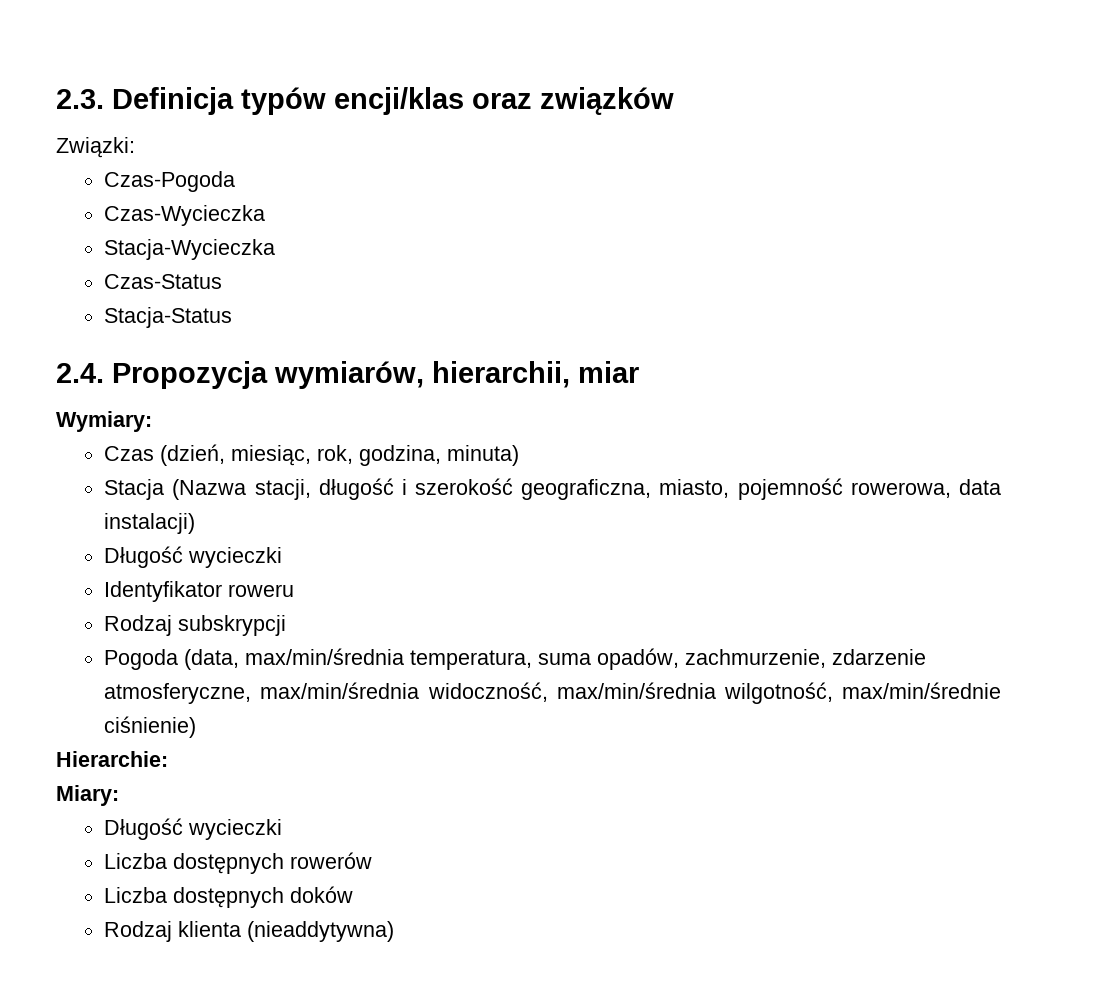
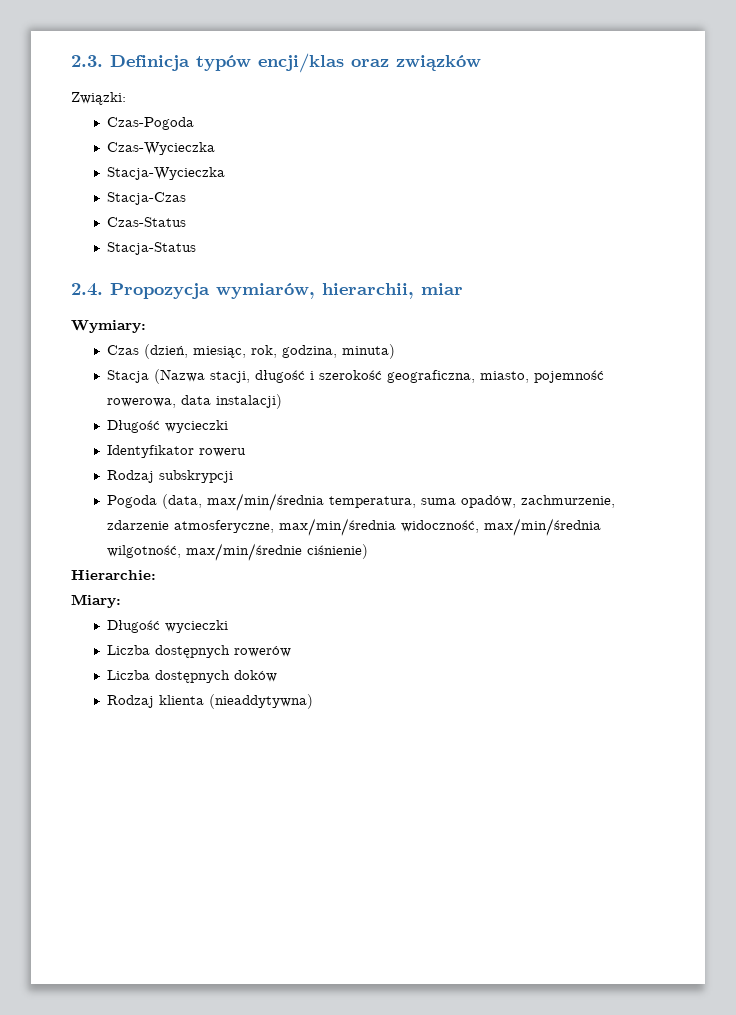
+ Stacja-Czas

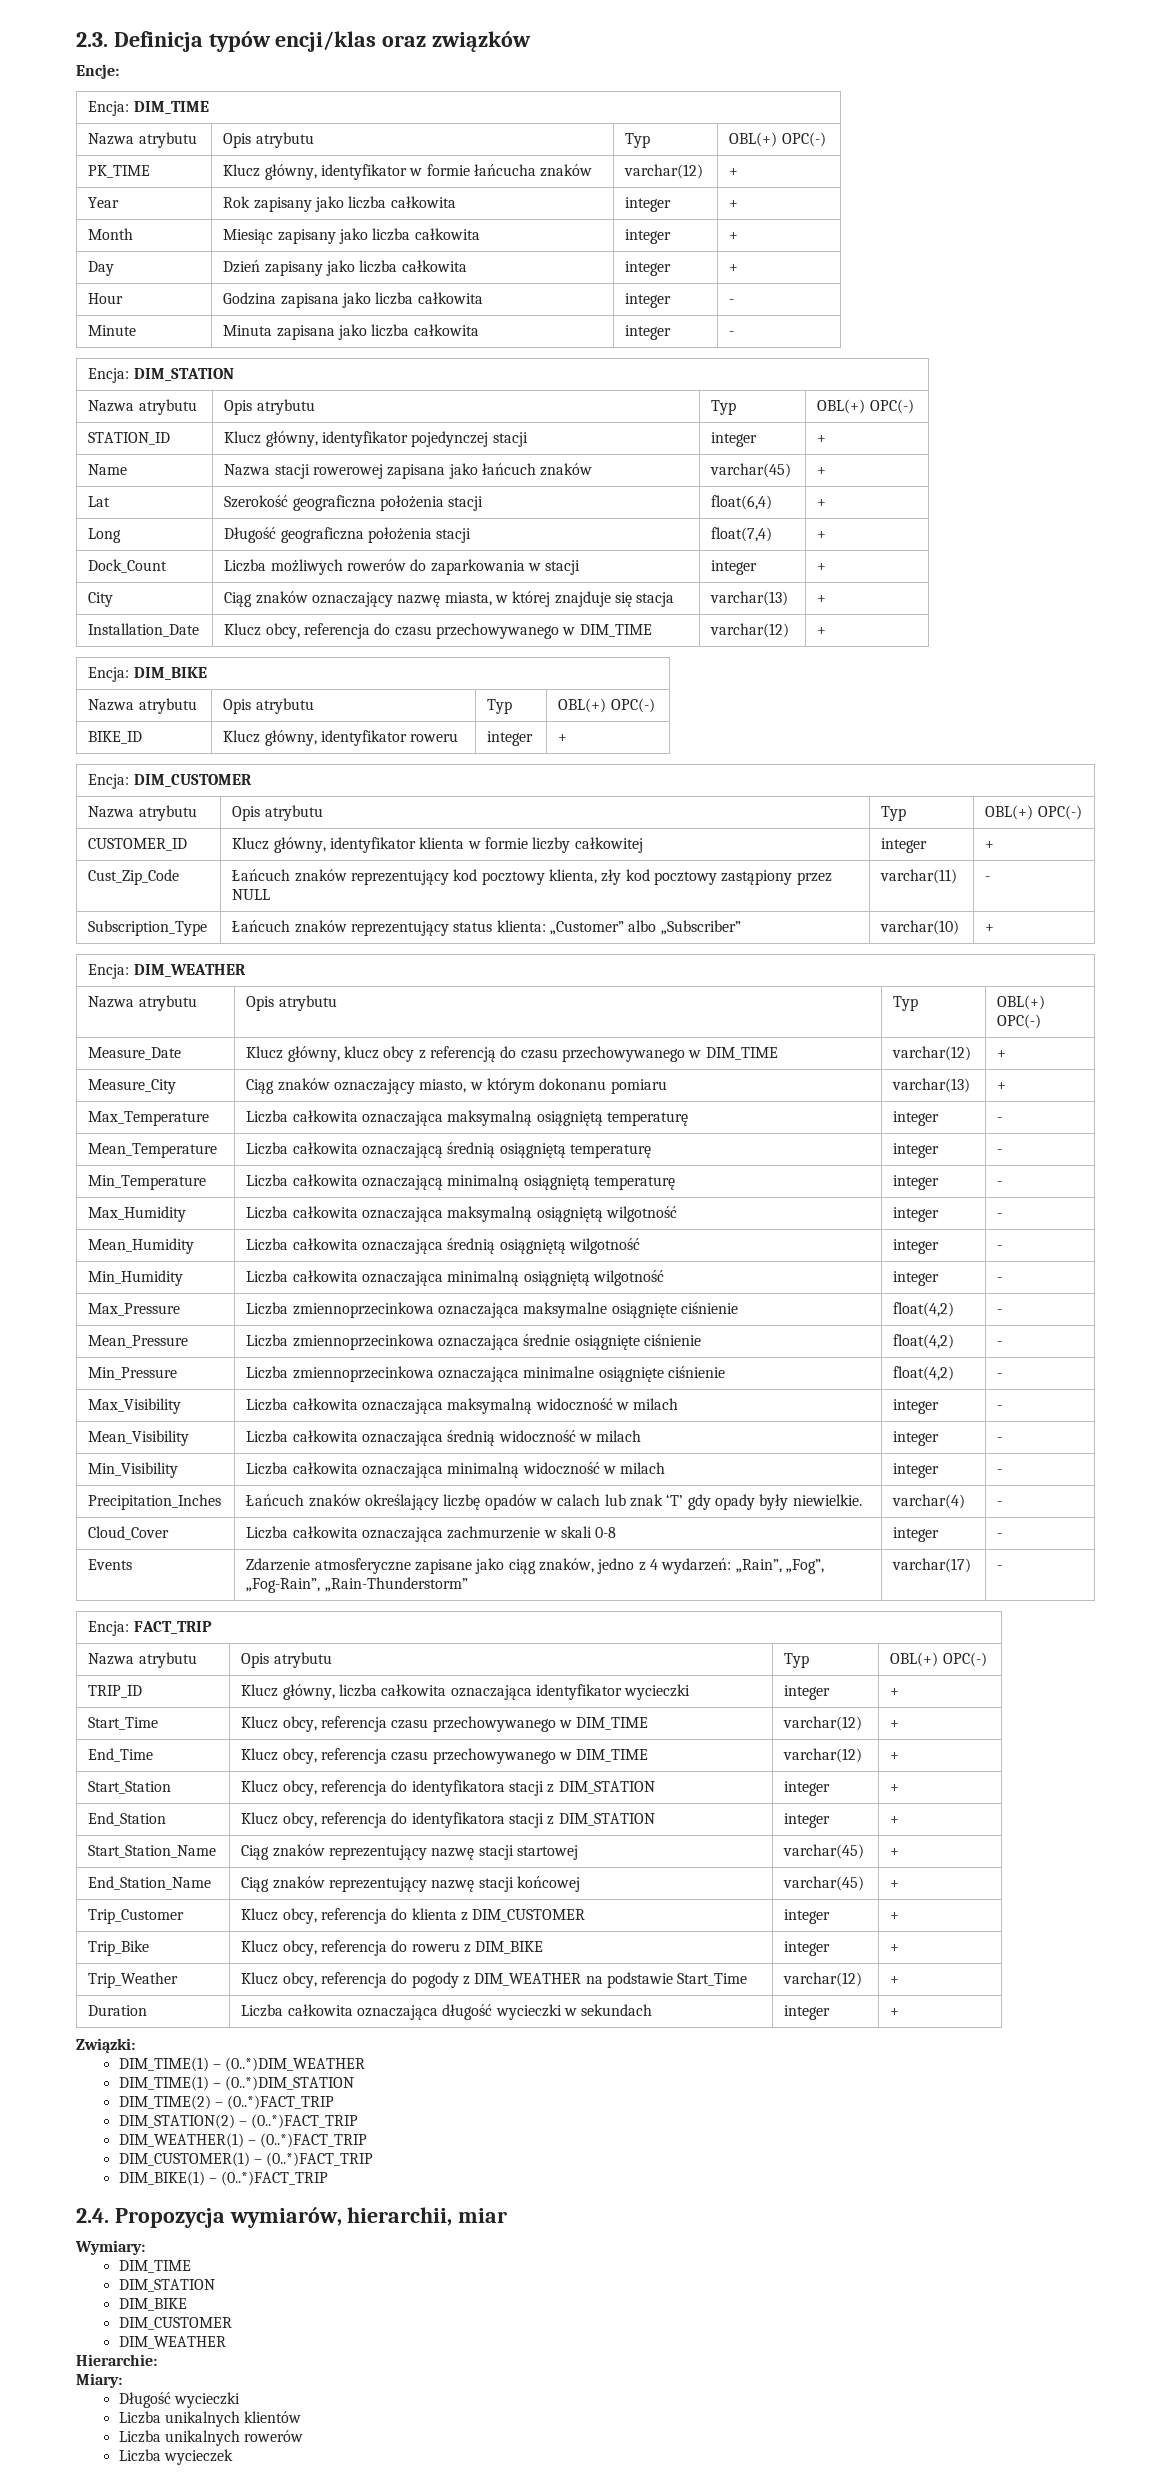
+ Encje:
+ Encja: DIM_TIME
+ Nazwa atrybutu | Opis atrybutu | Typ | OBL(+) OPC(-)
+ PK_TIME | Klucz główny, identyfikator w formie łańcucha znaków | varchar(12) | +
+ Year | Rok zapisany jako liczba całkowita | integer | +
+ Month | Miesiąc zapisany jako liczba całkowita | integer | +
+ Day | Dzień zapisany jako liczba całkowita | integer | +
+ Hour | Godzina zapisana jako liczba całkowita | integer | -
+ Minute | Minuta zapisana jako liczba całkowita | integer | -
+ Encja: DIM_STATION
+ Nazwa atrybutu | Opis atrybutu | Typ | OBL(+) OPC(-)
+ STATION_ID | Klucz główny, identyfikator pojedynczej stacji | integer | +
+ Name | Nazwa stacji rowerowej zapisana jako łańcuch znaków | varchar(45) | +
+ Lat | Szerokość geograficzna położenia stacji | float(6,4) | +
+ Long | Długość geograficzna położenia stacji | float(7,4) | +
+ Dock_Count | Liczba możliwych rowerów do zaparkowania w stacji | integer | +
+ City | Ciąg znaków oznaczający nazwę miasta, w której znajduje się stacja | varchar(13) | +
+ Installation_Date | Klucz obcy, referencja do czasu przechowywanego w DIM_TIME | varchar(12) | +
+ Encja: DIM_BIKE
+ Nazwa atrybutu | Opis atrybutu | Typ | OBL(+) OPC(-)
+ BIKE_ID | Klucz główny, identyfikator roweru | integer | +
+ Encja: DIM_CUSTOMER
+ Nazwa atrybutu | Opis atrybutu | Typ | OBL(+) OPC(-)
+ CUSTOMER_ID | Klucz główny, identyfikator klienta w formie liczby całkowitej | integer | +
+ Cust_Zip_Code | Łańcuch znaków reprezentujący kod pocztowy klienta, zły kod pocztowy zastąpiony przez NULL | varchar(11) | -
+ Subscription_Type | Łańcuch znaków reprezentujący status klienta: „Customer” albo „Subscriber” | varchar(10) | +
+ Encja: DIM_WEATHER
+ Nazwa atrybutu | Opis atrybutu | Typ | OBL(+) OPC(-)
+ Measure_Date | Klucz główny, klucz obcy z referencją do czasu przechowywanego w DIM_TIME | varchar(12) | +
+ Measure_City | Ciąg znaków oznaczający miasto, w którym dokonanu pomiaru | varchar(13) | +
+ Max_Temperature | Liczba całkowita oznaczająca maksymalną osiągniętą temperaturę | integer | -
+ Mean_Temperature | Liczba całkowita oznaczającą średnią osiągniętą temperaturę | integer | -
+ Min_Temperature | Liczba całkowita oznaczającą minimalną osiągniętą temperaturę | integer | -
+ Max_Humidity | Liczba całkowita oznaczająca maksymalną osiągniętą wilgotność | integer | -
+ Mean_Humidity | Liczba całkowita oznaczająca średnią osiągniętą wilgotność | integer | -
+ Min_Humidity | Liczba całkowita oznaczająca minimalną osiągniętą wilgotność | integer | -
+ Max_Pressure | Liczba zmiennoprzecinkowa oznaczająca maksymalne osiągnięte ciśnienie | float(4,2) | -
+ Mean_Pressure | Liczba zmiennoprzecinkowa oznaczająca średnie osiągnięte ciśnienie | float(4,2) | -
+ Min_Pressure | Liczba zmiennoprzecinkowa oznaczająca minimalne osiągnięte ciśnienie | float(4,2) | -
+ Max_Visibility | Liczba całkowita oznaczająca maksymalną widoczność w milach | integer | -
+ Mean_Visibility | Liczba całkowita oznaczająca średnią widoczność w milach | integer | -
+ Min_Visibility | Liczba całkowita oznaczająca minimalną widoczność w milach | integer | -
+ Precipitation_Inches | Łańcuch znaków określający liczbę opadów w calach lub znak ‘T’ gdy opady były niewielkie. | varchar(4) | -
+ Cloud_Cover | Liczba całkowita oznaczająca zachmurzenie w skali 0-8 | integer | -
+ Events | Zdarzenie atmosferyczne zapisane jako ciąg znaków, jedno z 4 wydarzeń: „Rain”, „Fog”, „Fog-Rain”, „Rain-Thunderstorm” | varchar(17) | -
+ Encja: FACT_TRIP
+ Nazwa atrybutu | Opis atrybutu | Typ | OBL(+) OPC(-)
+ TRIP_ID | Klucz główny, liczba całkowita oznaczająca identyfikator wycieczki | integer | +
+ Start_Time | Klucz obcy, referencja czasu przechowywanego w DIM_TIME | varchar(12) | +
+ End_Time | Klucz obcy, referencja czasu przechowywanego w DIM_TIME | varchar(12) | +
+ Start_Station | Klucz obcy, referencja do identyfikatora stacji z DIM_STATION | integer | +
+ End_Station | Klucz obcy, referencja do identyfikatora stacji z DIM_STATION | integer | +
+ Start_Station_Name | Ciąg znaków reprezentujący nazwę stacji startowej | varchar(45) | +
+ End_Station_Name | Ciąg znaków reprezentujący nazwę stacji końcowej | varchar(45) | +
+ Trip_Customer | Klucz obcy, referencja do klienta z DIM_CUSTOMER | integer | +
+ Trip_Bike | Klucz obcy, referencja do roweru z DIM_BIKE | integer | +
+ Trip_Weather | Klucz obcy, referencja do pogody z DIM_WEATHER na podstawie Start_Time | varchar(12) | +
+ Duration | Liczba całkowita oznaczająca długość wycieczki w sekundach | integer | +
  Związki:
- Czas-Pogoda
- Czas-Wycieczka
- Stacja-Wycieczka
- Stacja-Czas
- Czas-Status
- Stacja-Status
+ DIM_TIME(1) – (0..*)DIM_WEATHER
+ DIM_TIME(1) – (0..*)DIM_STATION
+ DIM_TIME(2) – (0..*)FACT_TRIP
+ DIM_STATION(2) – (0..*)FACT_TRIP
+ DIM_WEATHER(1) – (0..*)FACT_TRIP
+ DIM_CUSTOMER(1) – (0..*)FACT_TRIP
+ DIM_BIKE(1) – (0..*)FACT_TRIP
  Wymiary:
- Czas (dzień, miesiąc, rok, godzina, minuta)
- Stacja (Nazwa stacji, długość i szerokość geograficzna, miasto, pojemność rowerowa, data instalacji)
- Długość wycieczki
- Identyfikator roweru
- Rodzaj subskrypcji
- Pogoda (data, max/min/średnia temperatura, suma opadów, zachmurzenie, zdarzenie atmosferyczne, max/min/średnia widoczność, max/min/średnia wilgotność, max/min/średnie ciśnienie)
+ DIM_TIME
+ DIM_STATION
+ DIM_BIKE
+ DIM_CUSTOMER
+ DIM_WEATHER
- Liczba dostępnych rowerów
- Liczba dostępnych doków
- Rodzaj klienta (nieaddytywna)
+ Liczba unikalnych klientów
+ Liczba unikalnych rowerów
+ Liczba wycieczek

